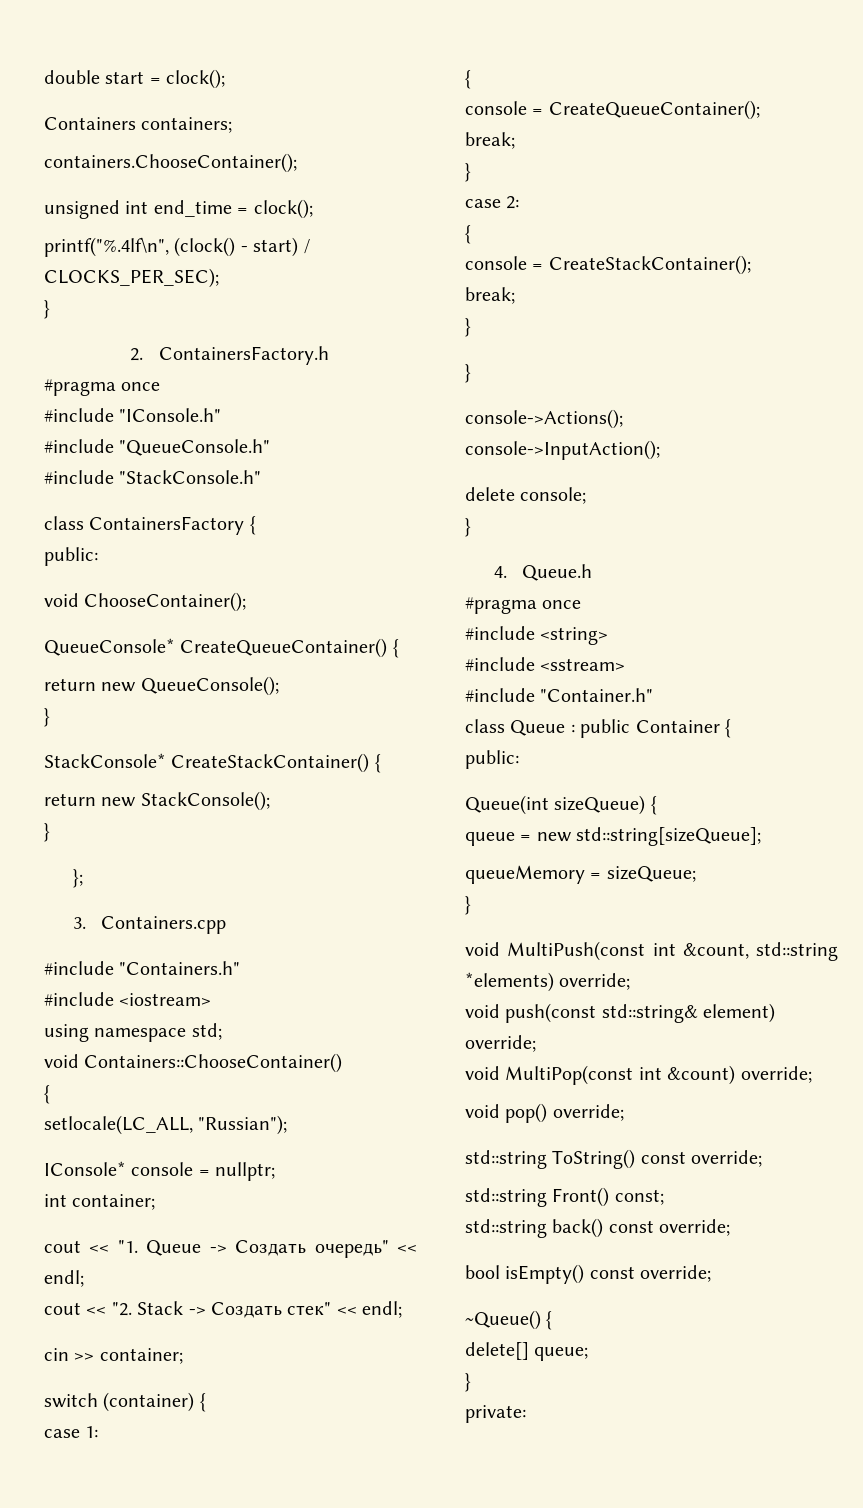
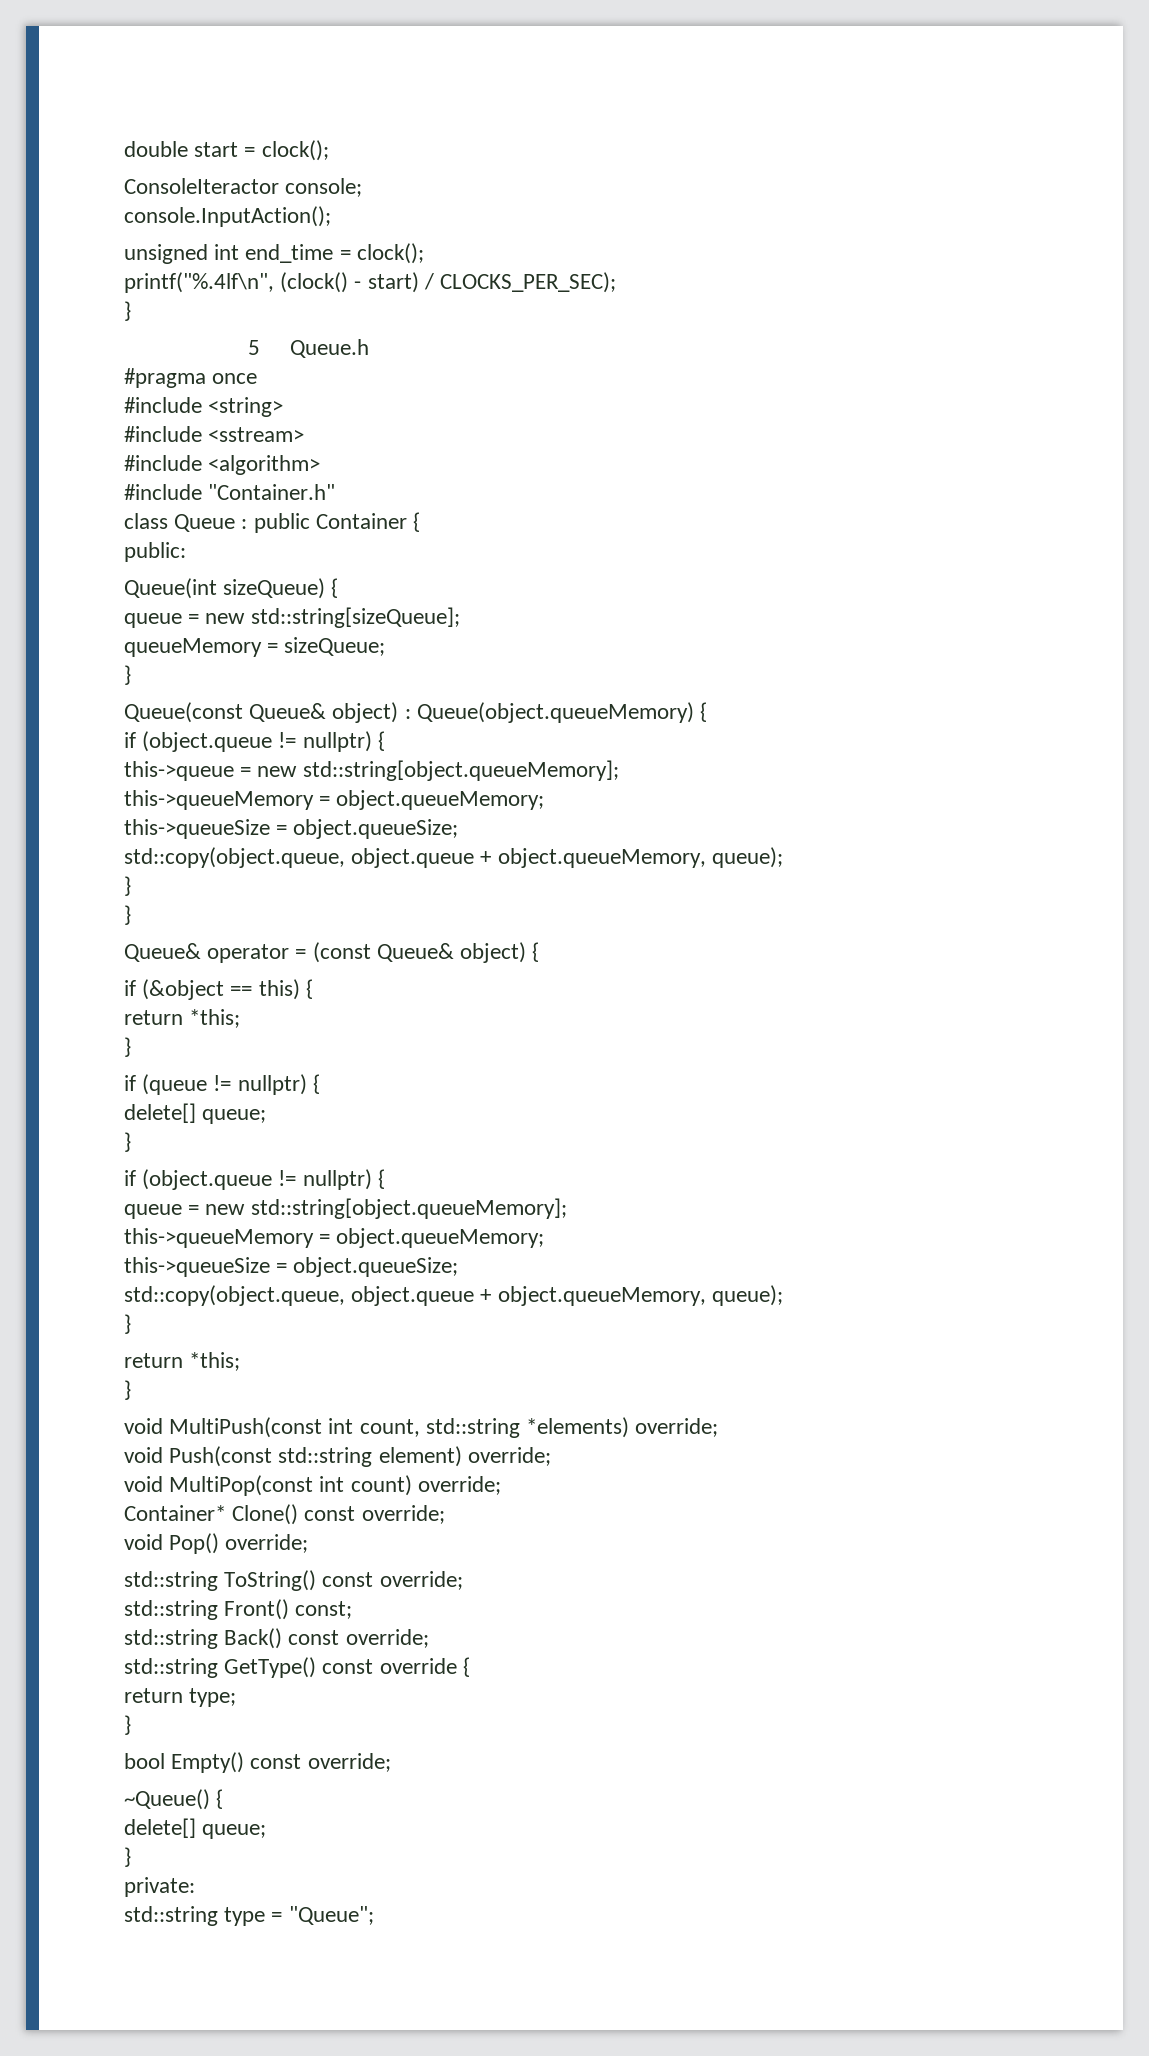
- Containers containers;
- containers.ChooseContainer();
+ ConsoleIteractor console;
+ console.InputAction();
- 2. ContainersFactory.h
- #pragma once
- #include "IConsole.h"
- #include "QueueConsole.h"
- #include "StackConsole.h"
- class ContainersFactory {
- public:
- void ChooseContainer();
- QueueConsole* CreateQueueContainer() {
- return new QueueConsole();
- }
- StackConsole* CreateStackContainer() {
- return new StackConsole();
- }
- };
- 3. Containers.cpp
- #include "Containers.h"
- #include <iostream>
- using namespace std;
- void Containers::ChooseContainer()
- {
- setlocale(LC_ALL, "Russian");
- IConsole* console = nullptr;
- int container;
- cout << "1. Queue -> Создать очередь" << endl;
- cout << "2. Stack -> Создать стек" << endl;
- cin >> container;
- switch (container) {
- case 1:
- {
- console = CreateQueueContainer();
- break;
- }
- case 2:
- {
- console = CreateStackContainer();
- break;
- }
- }
- console->Actions();
- console->InputAction();
- delete console;
- }
- 4. Queue.h
+ 5 Queue.h
+ #include <algorithm>
+ Queue(const Queue& object) : Queue(object.queueMemory) {
+ if (object.queue != nullptr) {
+ this->queue = new std::string[object.queueMemory];
+ this->queueMemory = object.queueMemory;
+ this->queueSize = object.queueSize;
+ std::copy(object.queue, object.queue + object.queueMemory, queue);
+ }
+ }
+ Queue& operator = (const Queue& object) {
+ if (&object == this) {
+ return *this;
+ }
+ if (queue != nullptr) {
+ delete[] queue;
+ }
+ if (object.queue != nullptr) {
+ queue = new std::string[object.queueMemory];
+ this->queueMemory = object.queueMemory;
+ this->queueSize = object.queueSize;
+ std::copy(object.queue, object.queue + object.queueMemory, queue);
+ }
+ return *this;
+ }
- void MultiPush(const int &count, std::string *elements) override;
+ void MultiPush(const int count, std::string *elements) override;
- void push(const std::string& element) override;
+ void Push(const std::string element) override;
- void MultiPop(const int &count) override;
- void pop() override;
+ void MultiPop(const int count) override;
+ Container* Clone() const override;
+ void Pop() override;
- std::string back() const override;
+ std::string Back() const override;
+ std::string GetType() const override {
+ return type;
+ }
- bool isEmpty() const override;
+ bool Empty() const override;
+ std::string type = "Queue";

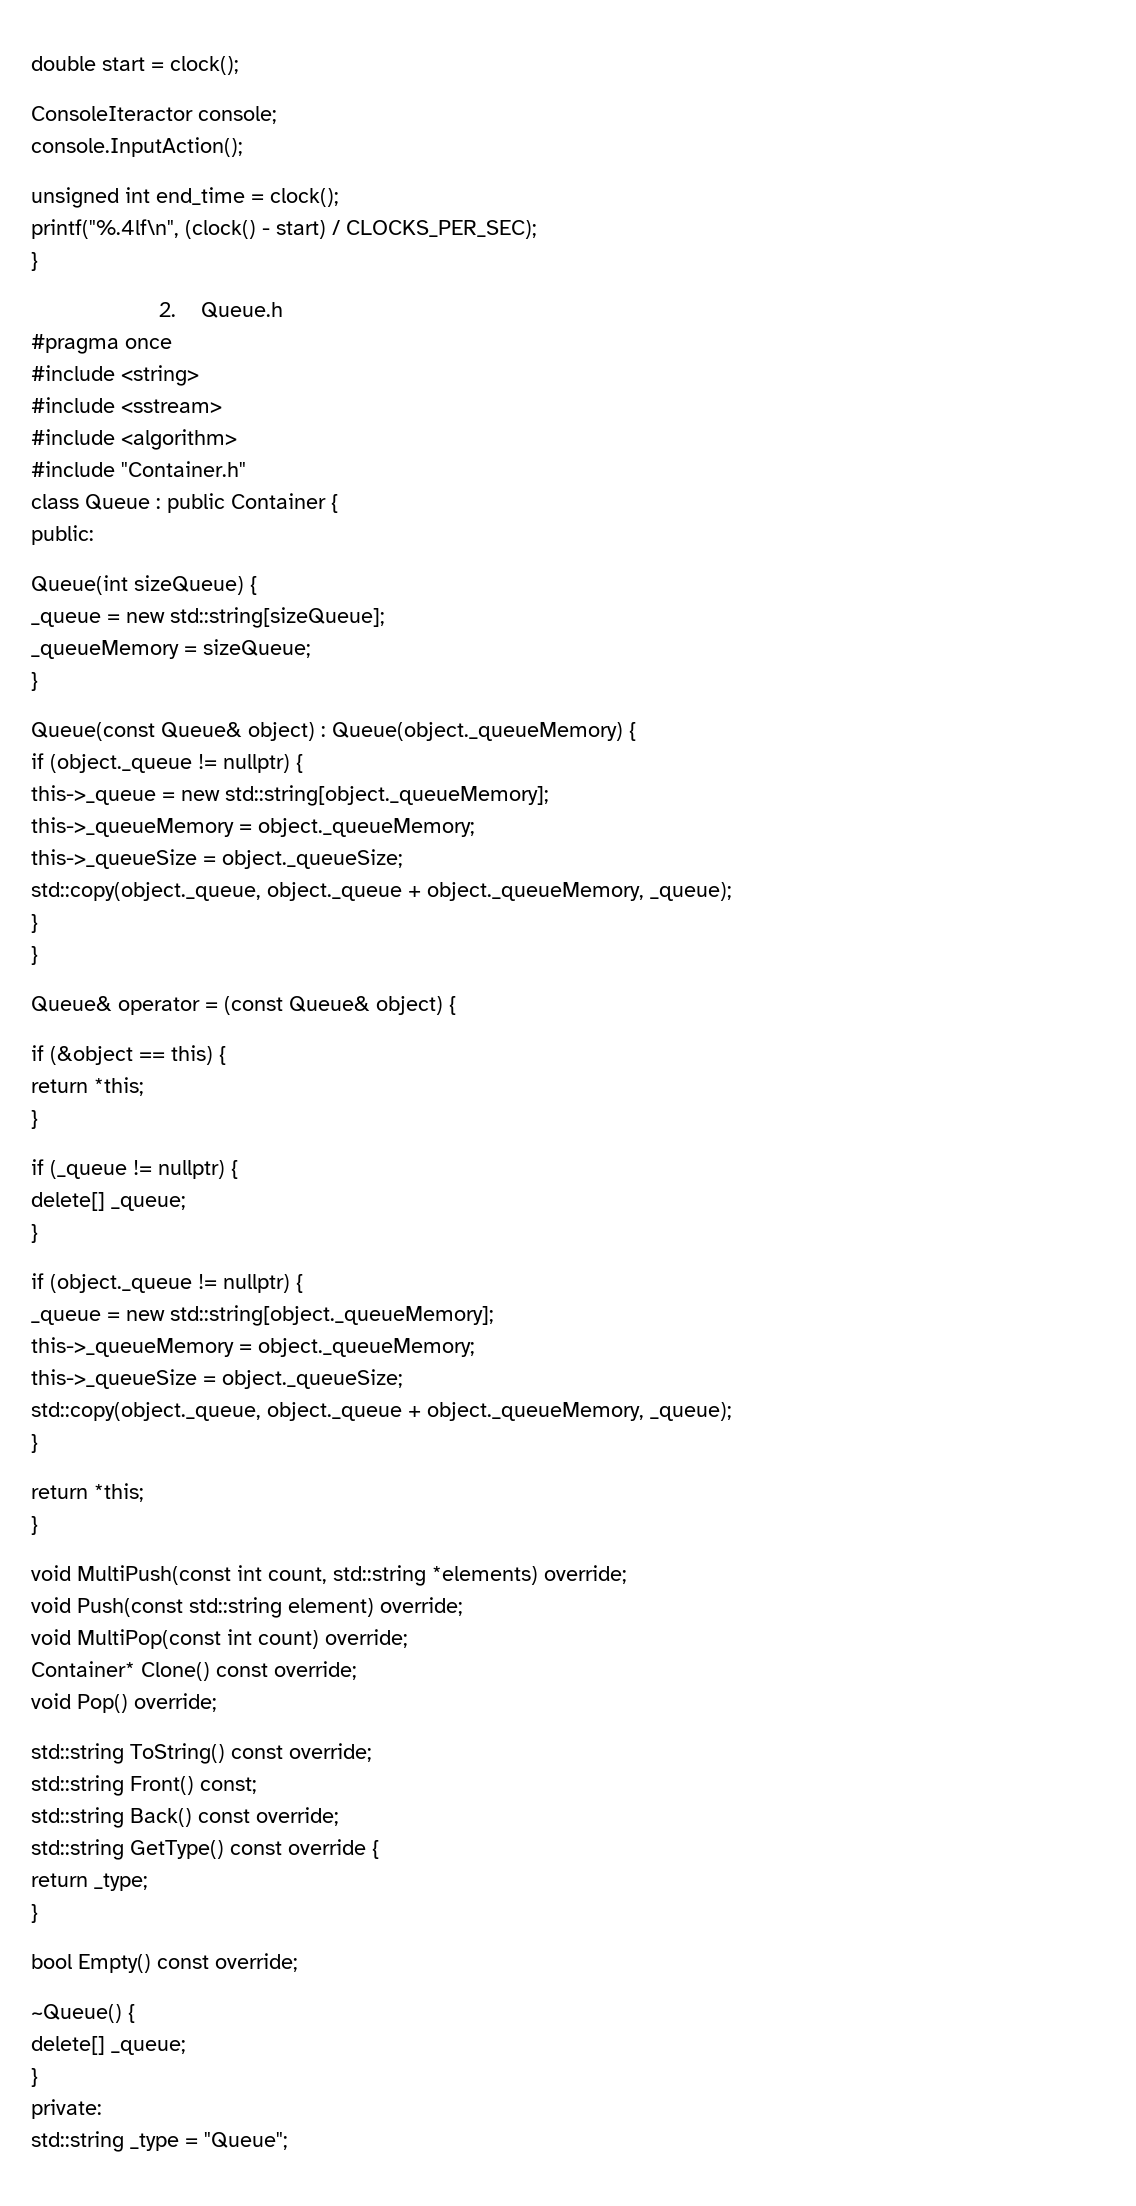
- 5 Queue.h
+ 2. Queue.h
- queue = new std::string[sizeQueue];
+ _queue = new std::string[sizeQueue];
- queueMemory = sizeQueue;
+ _queueMemory = sizeQueue;
- Queue(const Queue& object) : Queue(object.queueMemory) {
- if (object.queue != nullptr) {
- this->queue = new std::string[object.queueMemory];
- this->queueMemory = object.queueMemory;
- this->queueSize = object.queueSize;
- std::copy(object.queue, object.queue + object.queueMemory, queue);
+ Queue(const Queue& object) : Queue(object._queueMemory) {
+ if (object._queue != nullptr) {
+ this->_queue = new std::string[object._queueMemory];
+ this->_queueMemory = object._queueMemory;
+ this->_queueSize = object._queueSize;
+ std::copy(object._queue, object._queue + object._queueMemory, _queue);
- if (queue != nullptr) {
- delete[] queue;
+ if (_queue != nullptr) {
+ delete[] _queue;
  }
- if (object.queue != nullptr) {
- queue = new std::string[object.queueMemory];
- this->queueMemory = object.queueMemory;
- this->queueSize = object.queueSize;
- std::copy(object.queue, object.queue + object.queueMemory, queue);
+ if (object._queue != nullptr) {
+ _queue = new std::string[object._queueMemory];
+ this->_queueMemory = object._queueMemory;
+ this->_queueSize = object._queueSize;
+ std::copy(object._queue, object._queue + object._queueMemory, _queue);
- return type;
+ return _type;
  ~Queue() {
- delete[] queue;
+ delete[] _queue;
- std::string type = "Queue";
+ std::string _type = "Queue";

